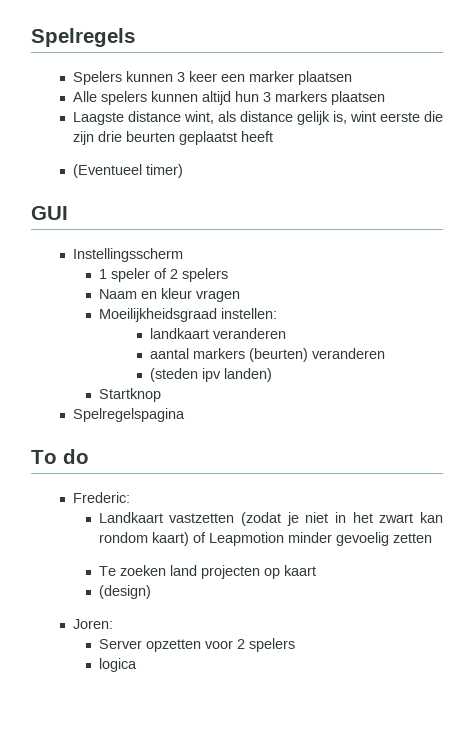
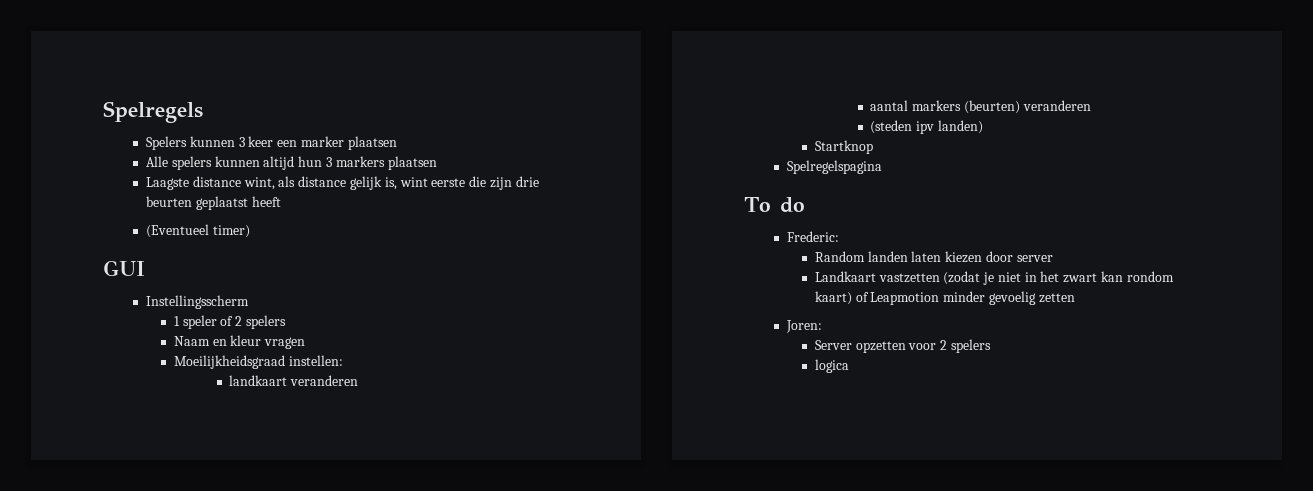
+ Random landen laten kiezen door server
- Te zoeken land projecten op kaart
- (design)

